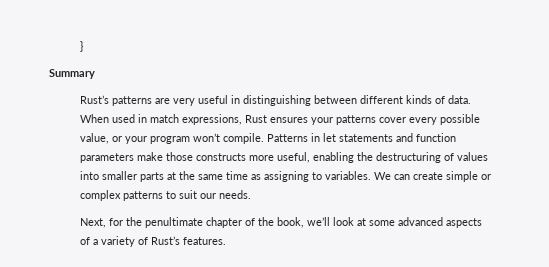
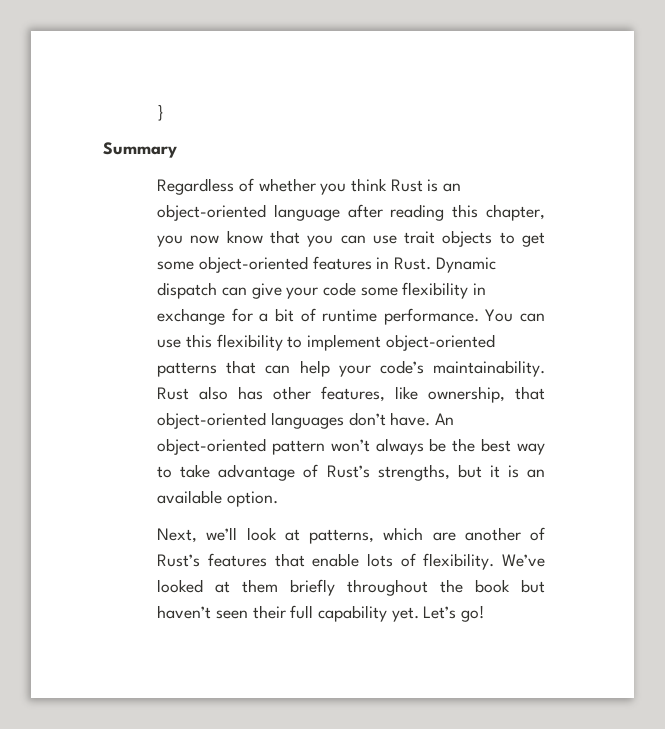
- Rust’s patterns are very useful in distinguishing between different kinds of data. When used in match expressions, Rust ensures your patterns cover every possible value, or your program won’t compile. Patterns in let statements and function parameters make those constructs more useful, enabling the destructuring of values into smaller parts at the same time as assigning to variables. We can create simple or complex patterns to suit our needs.
- Next, for the penultimate chapter of the book, we’ll look at some advanced aspects of a variety of Rust’s features.
+ Regardless of whether you think Rust is an object-oriented language after reading this chapter, you now know that you can use trait objects to get some object-oriented features in Rust. Dynamic dispatch can give your code some flexibility in exchange for a bit of runtime performance. You can use this flexibility to implement object-oriented patterns that can help your code’s maintainability. Rust also has other features, like ownership, that object-oriented languages don’t have. An object-oriented pattern won’t always be the best way to take advantage of Rust’s strengths, but it is an available option.
+ Next, we’ll look at patterns, which are another of Rust’s features that enable lots of flexibility. We’ve looked at them briefly throughout the book but haven’t seen their full capability yet. Let’s go!

